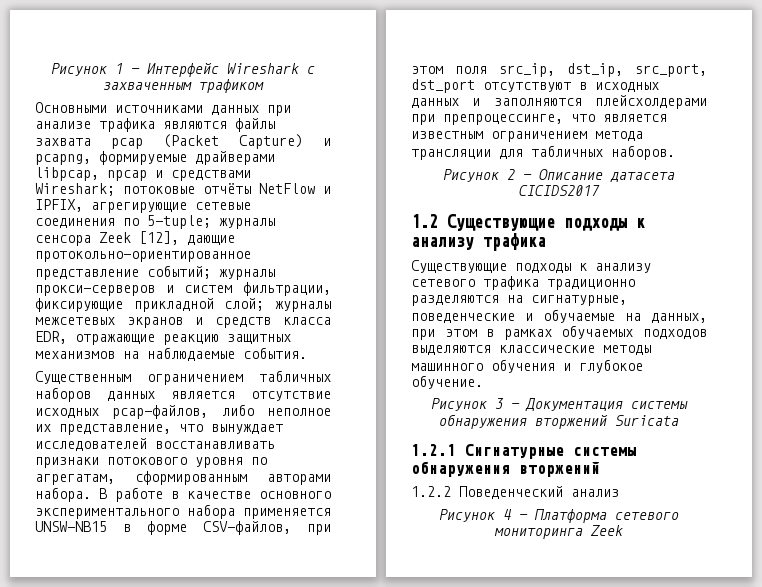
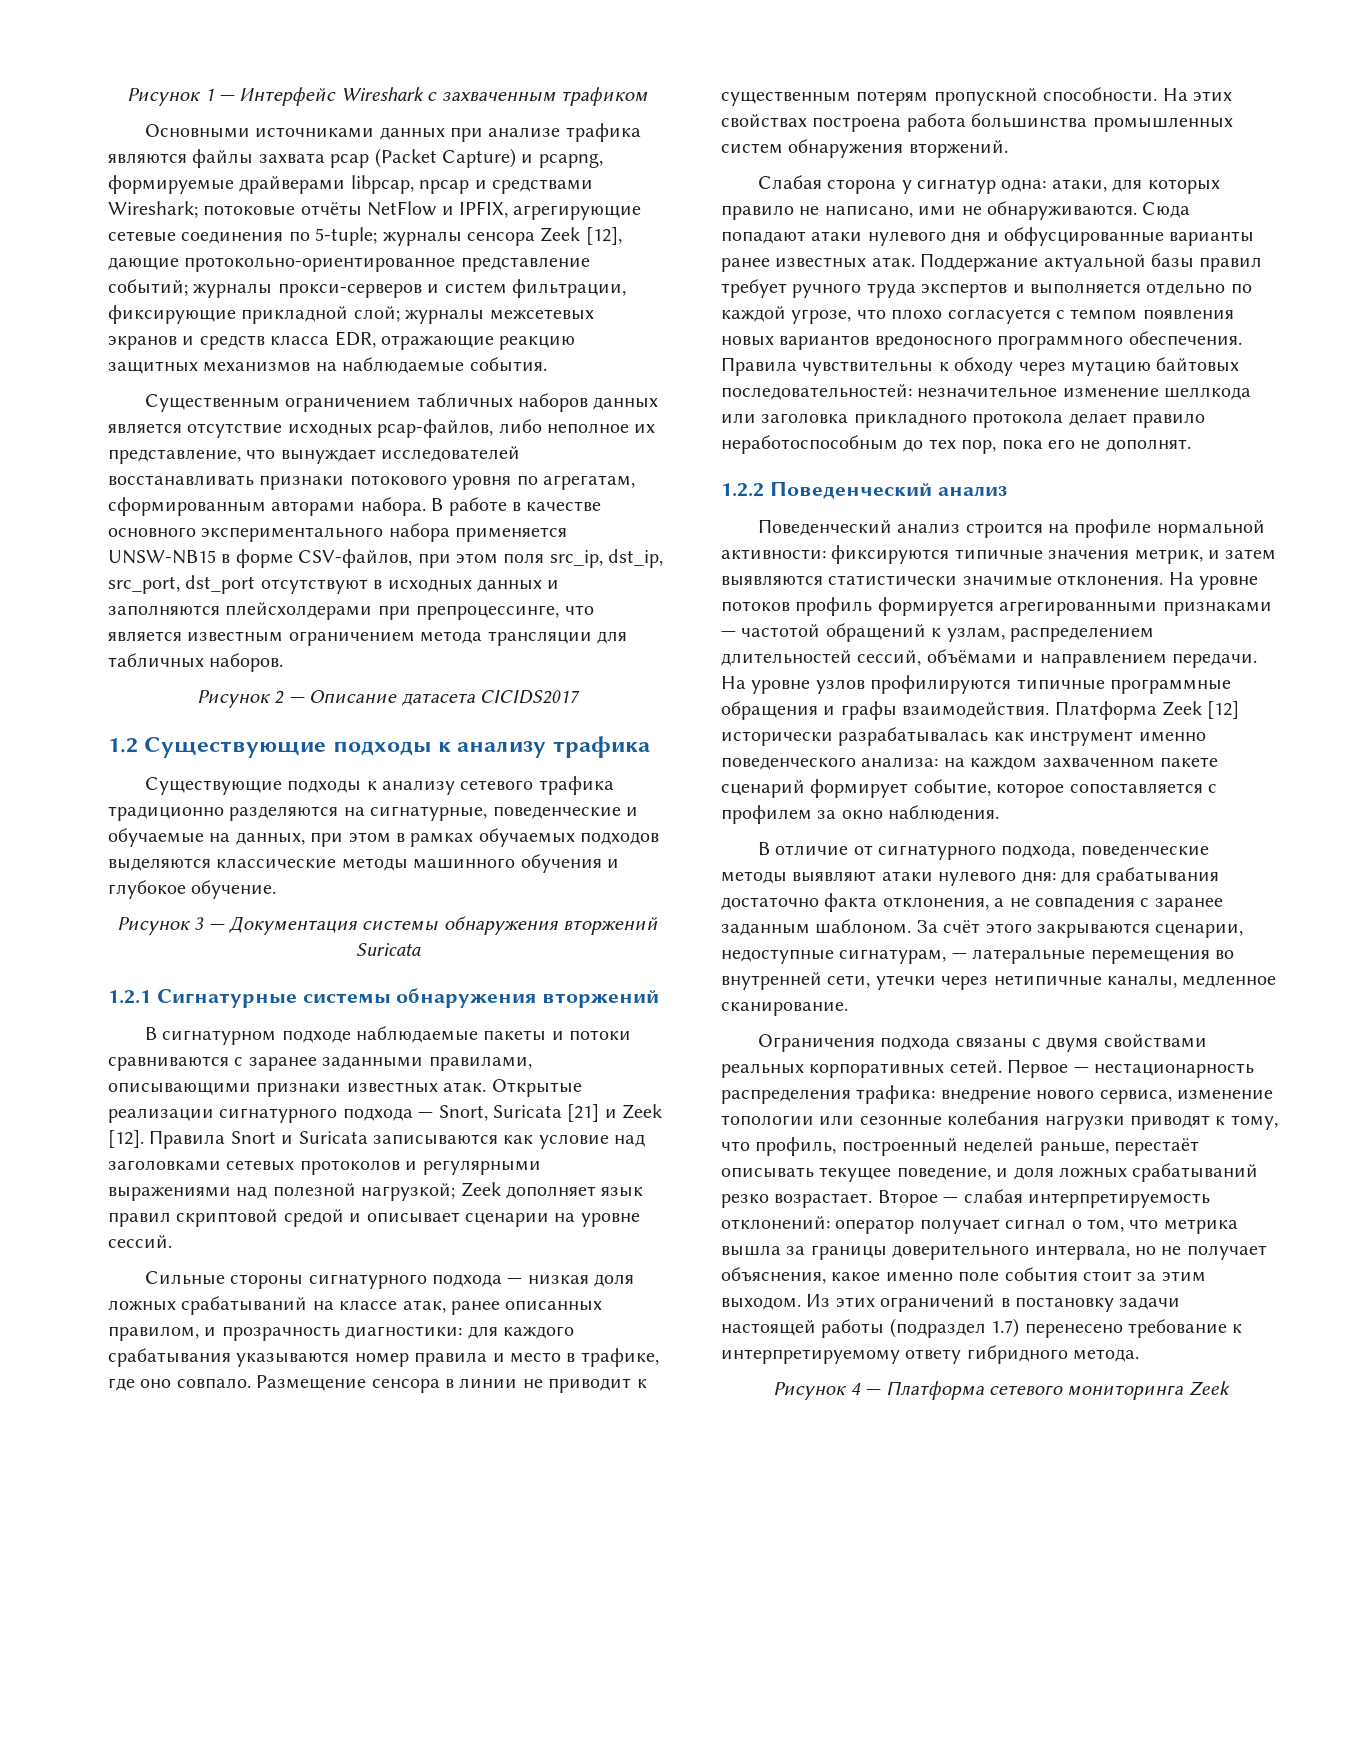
+ В сигнатурном подходе наблюдаемые пакеты и потоки сравниваются с заранее заданными правилами, описывающими признаки известных атак. Открытые реализации сигнатурного подхода — Snort, Suricata [21] и Zeek [12]. Правила Snort и Suricata записываются как условие над заголовками сетевых протоколов и регулярными выражениями над полезной нагрузкой; Zeek дополняет язык правил скриптовой средой и описывает сценарии на уровне сессий.
+ Сильные стороны сигнатурного подхода — низкая доля ложных срабатываний на классе атак, ранее описанных правилом, и прозрачность диагностики: для каждого срабатывания указываются номер правила и место в трафике, где оно совпало. Размещение сенсора в линии не приводит к существенным потерям пропускной способности. На этих свойствах построена работа большинства промышленных систем обнаружения вторжений.
+ Слабая сторона у сигнатур одна: атаки, для которых правило не написано, ими не обнаруживаются. Сюда попадают атаки нулевого дня и обфусцированные варианты ранее известных атак. Поддержание актуальной базы правил требует ручного труда экспертов и выполняется отдельно по каждой угрозе, что плохо согласуется с темпом появления новых вариантов вредоносного программного обеспечения. Правила чувствительны к обходу через мутацию байтовых последовательностей: незначительное изменение шеллкода или заголовка прикладного протокола делает правило неработоспособным до тех пор, пока его не дополнят.
  1.2.2 Поведенческий анализ
+ Поведенческий анализ строится на профиле нормальной активности: фиксируются типичные значения метрик, и затем выявляются статистически значимые отклонения. На уровне потоков профиль формируется агрегированными признаками — частотой обращений к узлам, распределением длительностей сессий, объёмами и направлением передачи. На уровне узлов профилируются типичные программные обращения и графы взаимодействия. Платформа Zeek [12] исторически разрабатывалась как инструмент именно поведенческого анализа: на каждом захваченном пакете сценарий формирует событие, которое сопоставляется с профилем за окно наблюдения.
+ В отличие от сигнатурного подхода, поведенческие методы выявляют атаки нулевого дня: для срабатывания достаточно факта отклонения, а не совпадения с заранее заданным шаблоном. За счёт этого закрываются сценарии, недоступные сигнатурам, — латеральные перемещения во внутренней сети, утечки через нетипичные каналы, медленное сканирование.
+ Ограничения подхода связаны с двумя свойствами реальных корпоративных сетей. Первое — нестационарность распределения трафика: внедрение нового сервиса, изменение топологии или сезонные колебания нагрузки приводят к тому, что профиль, построенный неделей раньше, перестаёт описывать текущее поведение, и доля ложных срабатываний резко возрастает. Второе — слабая интерпретируемость отклонений: оператор получает сигнал о том, что метрика вышла за границы доверительного интервала, но не получает объяснения, какое именно поле события стоит за этим выходом. Из этих ограничений в постановку задачи настоящей работы (подраздел 1.7) перенесено требование к интерпретируемому ответу гибридного метода.

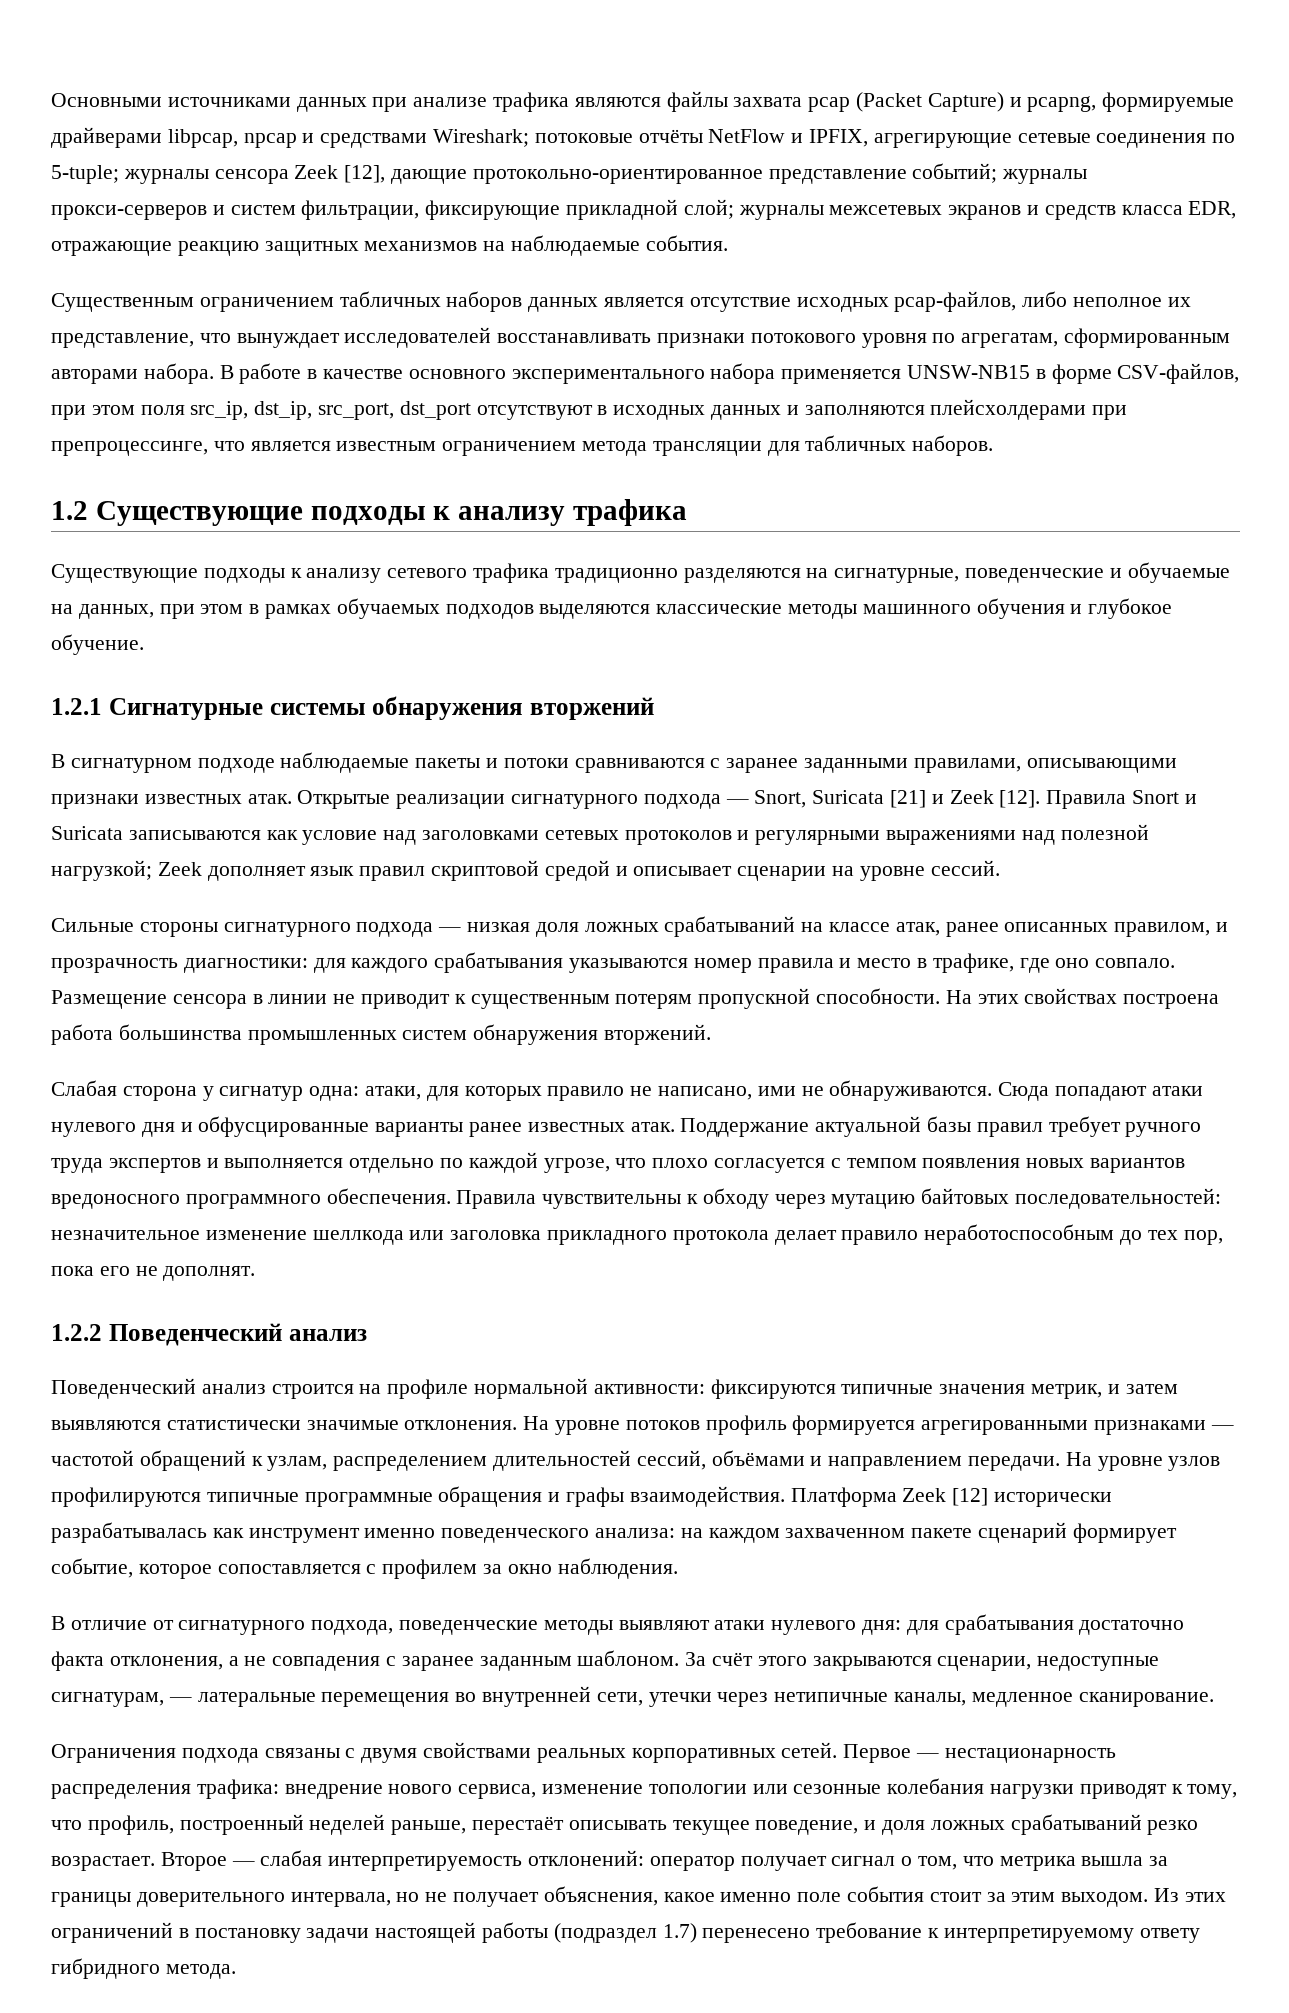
- Рисунок 1 — Интерфейс Wireshark с захваченным трафиком
- Рисунок 2 — Описание датасета CICIDS2017
- Рисунок 3 — Документация системы обнаружения вторжений Suricata
- Рисунок 4 — Платформа сетевого мониторинга Zeek

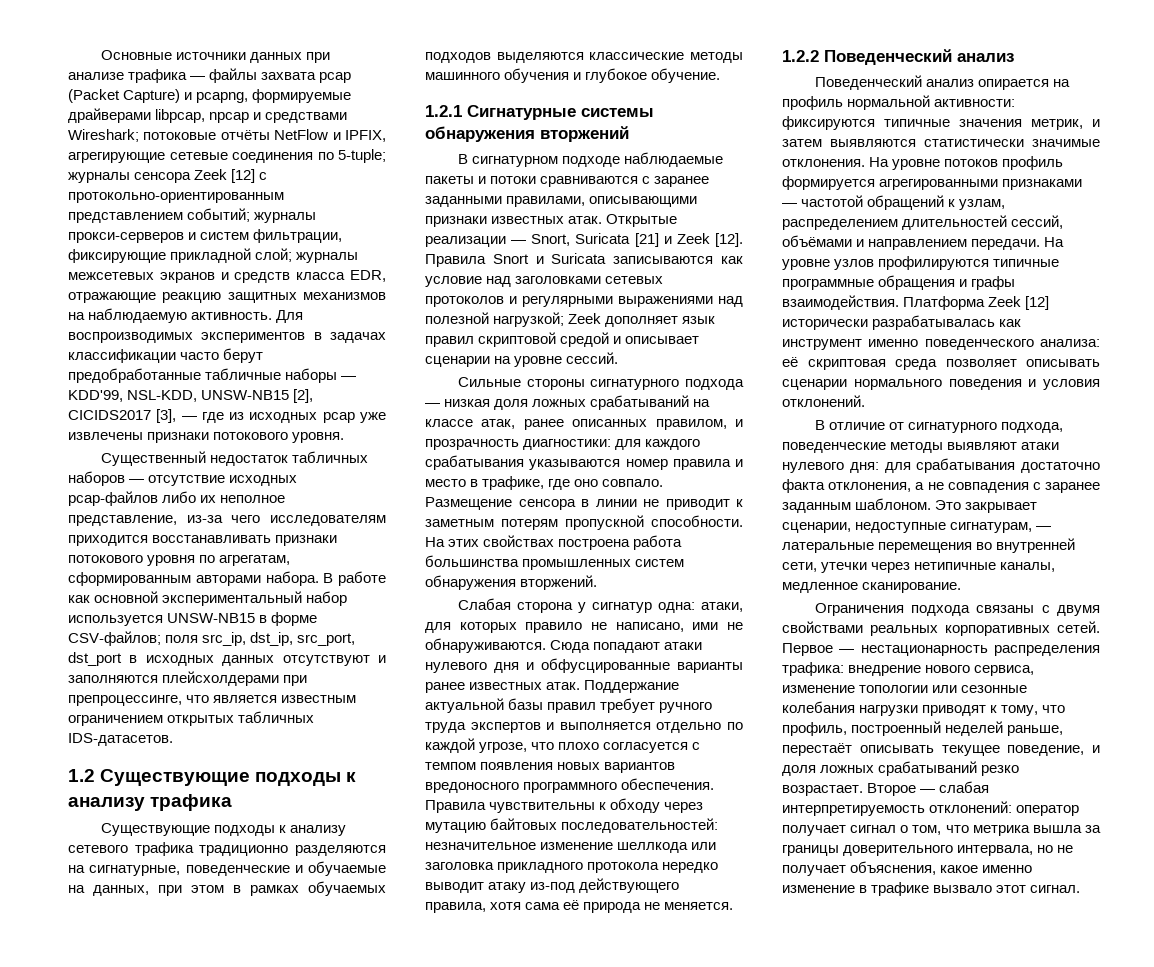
- Основными источниками данных при анализе трафика являются файлы захвата pcap (Packet Capture) и pcapng, формируемые драйверами libpcap, npcap и средствами Wireshark;
+ Основные источники данных при анализе трафика — файлы захвата pcap (Packet Capture) и pcapng, формируемые драйверами libpcap, npcap и средствами Wireshark;
- журналы сенсора Zeek [12], дающие протокольно-ориентированное представление событий;
+ журналы сенсора Zeek [12] с протокольно-ориентированным представлением событий;
- журналы межсетевых экранов и средств класса EDR, отражающие реакцию защитных механизмов на наблюдаемые события.
- Существенным ограничением табличных наборов данных является отсутствие исходных pcap-файлов, либо неполное их представление, что вынуждает исследователей восстанавливать признаки потокового уровня по агрегатам, сформированным авторами набора.
+ журналы межсетевых экранов и средств класса EDR, отражающие реакцию защитных механизмов на наблюдаемую активность. Для воспроизводимых экспериментов в задачах классификации часто берут предобработанные табличные наборы — KDD'99, NSL-KDD, UNSW-NB15 [2], CICIDS2017 [3], — где из исходных pcap уже извлечены признаки потокового уровня.
+ Существенный недостаток табличных наборов — отсутствие исходных pcap-файлов либо их неполное представление, из-за чего исследователям приходится восстанавливать признаки потокового уровня по агрегатам, сформированным авторами набора.
- В работе в качестве основного экспериментального набора применяется UNSW-NB15 в форме CSV-файлов, при этом поля src_ip, dst_ip, src_port, dst_port отсутствуют в исходных данных и заполняются плейсхолдерами при препроцессинге, что является известным ограничением метода трансляции для табличных наборов.
+ В работе как основной экспериментальный набор используется UNSW-NB15 в форме CSV-файлов; поля src_ip, dst_ip, src_port, dst_port в исходных данных отсутствуют и заполняются плейсхолдерами при препроцессинге, что является известным ограничением открытых табличных IDS-датасетов.
- Открытые реализации сигнатурного подхода — Snort, Suricata [21] и Zeek [12].
+ Открытые реализации — Snort, Suricata [21] и Zeek [12].
- Размещение сенсора в линии не приводит к существенным потерям пропускной способности.
+ Размещение сенсора в линии не приводит к заметным потерям пропускной способности.
- Правила чувствительны к обходу через мутацию байтовых последовательностей: незначительное изменение шеллкода или заголовка прикладного протокола делает правило неработоспособным до тех пор, пока его не дополнят.
+ Правила чувствительны к обходу через мутацию байтовых последовательностей: незначительное изменение шеллкода или заголовка прикладного протокола нередко выводит атаку из-под действующего правила, хотя сама её природа не меняется.
- Поведенческий анализ строится на профиле нормальной активности: фиксируются типичные значения метрик, и затем выявляются статистически значимые отклонения.
+ Поведенческий анализ опирается на профиль нормальной активности: фиксируются типичные значения метрик, и затем выявляются статистически значимые отклонения.
- Платформа Zeek [12] исторически разрабатывалась как инструмент именно поведенческого анализа: на каждом захваченном пакете сценарий формирует событие, которое сопоставляется с профилем за окно наблюдения.
+ Платформа Zeek [12] исторически разрабатывалась как инструмент именно поведенческого анализа: её скриптовая среда позволяет описывать сценарии нормального поведения и условия отклонений.
- За счёт этого закрываются сценарии, недоступные сигнатурам, — латеральные перемещения во внутренней сети, утечки через нетипичные каналы, медленное сканирование.
+ Это закрывает сценарии, недоступные сигнатурам, — латеральные перемещения во внутренней сети, утечки через нетипичные каналы, медленное сканирование.
- Второе — слабая интерпретируемость отклонений: оператор получает сигнал о том, что метрика вышла за границы доверительного интервала, но не получает объяснения, какое именно поле события стоит за этим выходом. Из этих ограничений в постановку задачи настоящей работы (подраздел 1.7) перенесено требование к интерпретируемому ответу гибридного метода.
+ Второе — слабая интерпретируемость отклонений: оператор получает сигнал о том, что метрика вышла за границы доверительного интервала, но не получает объяснения, какое именно изменение в трафике вызвало этот сигнал.

